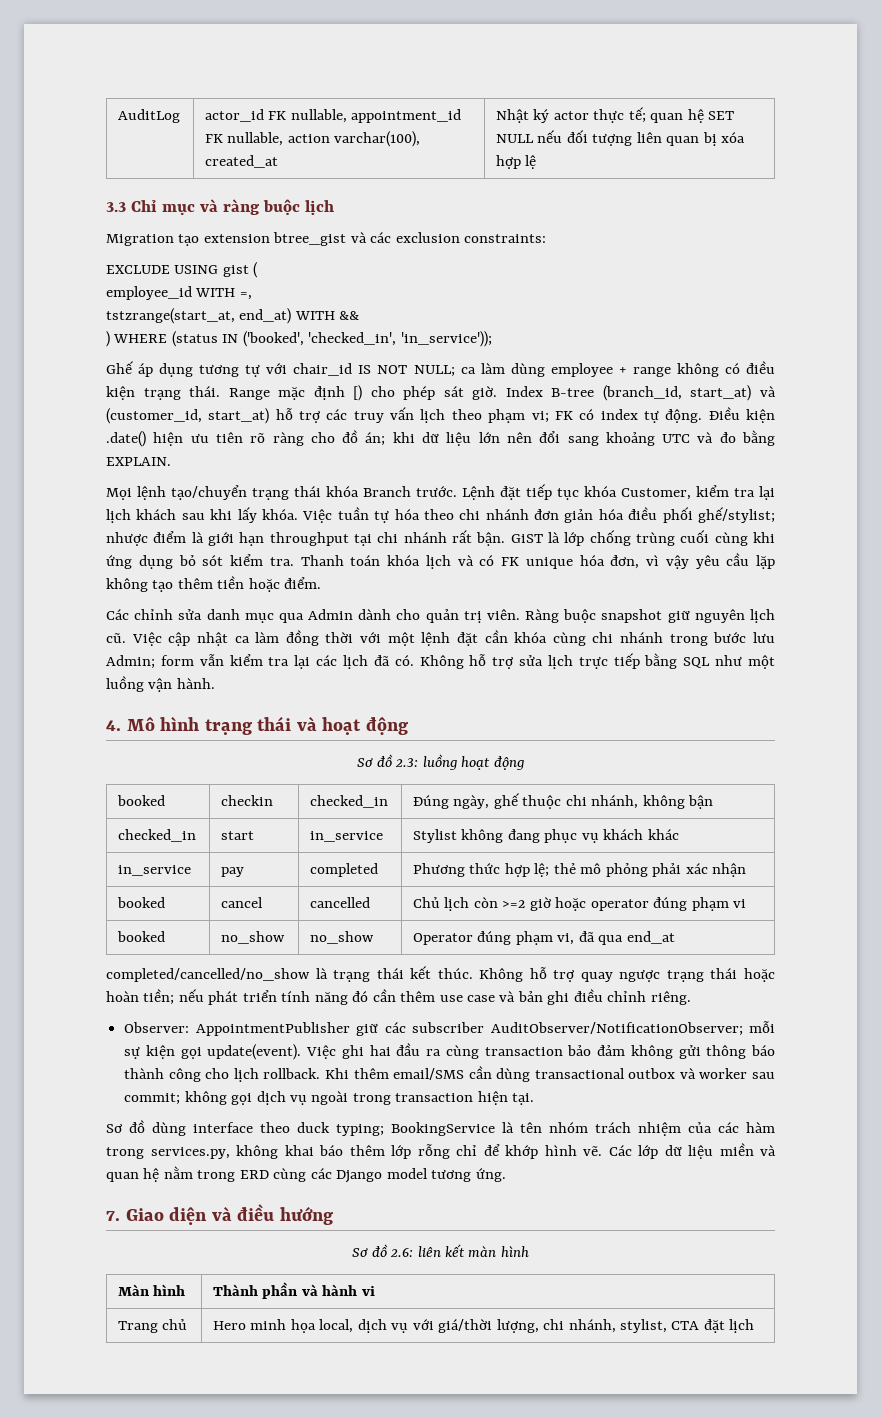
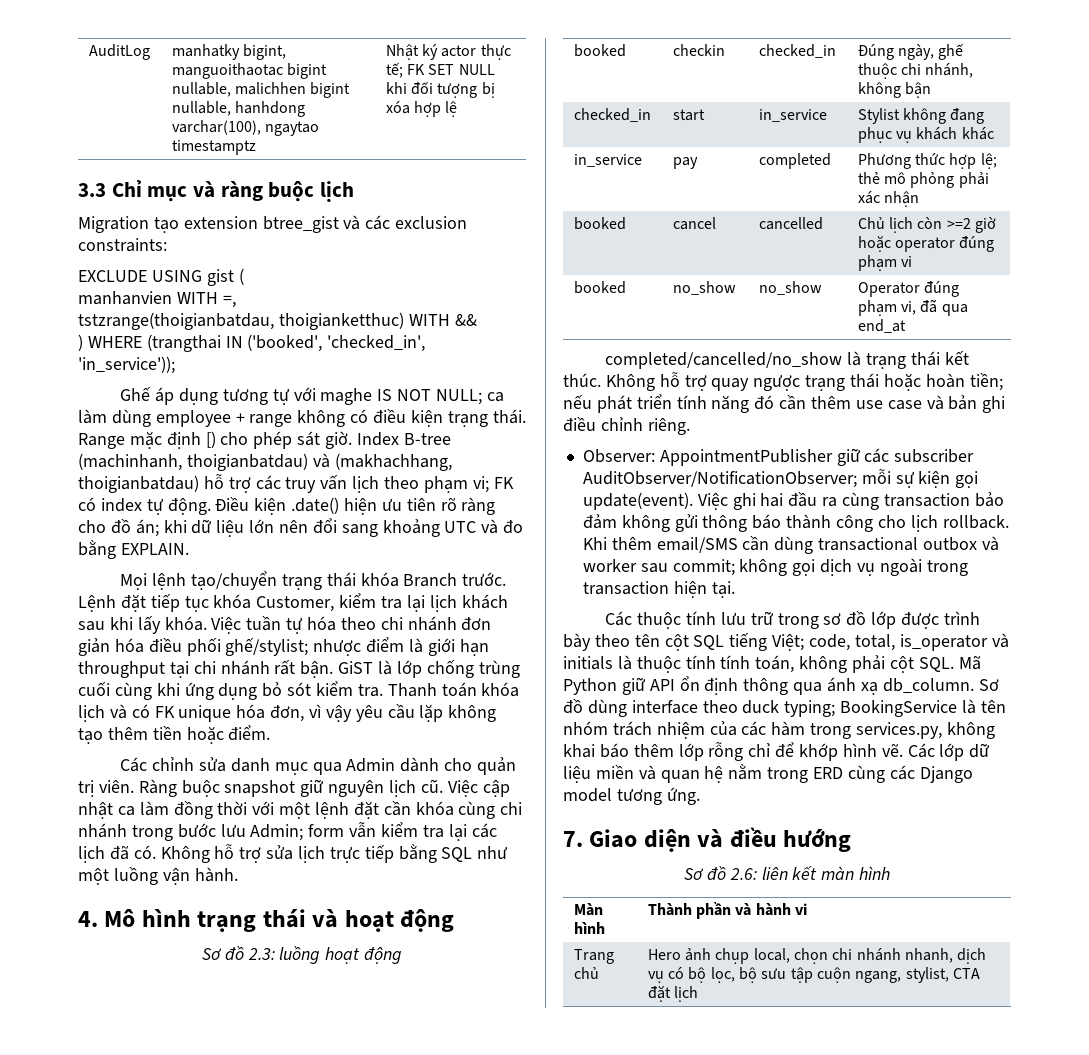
- AuditLog | actor_id FK nullable, appointment_id FK nullable, action varchar(100), created_at | Nhật ký actor thực tế; quan hệ SET NULL nếu đối tượng liên quan bị xóa hợp lệ
+ AuditLog | manhatky bigint, manguoithaotac bigint nullable, malichhen bigint nullable, hanhdong varchar(100), ngaytao timestamptz | Nhật ký actor thực tế; FK SET NULL khi đối tượng bị xóa hợp lệ
- employee_id WITH =,
+ manhanvien WITH =,
- tstzrange(start_at, end_at) WITH &&
+ tstzrange(thoigianbatdau, thoigianketthuc) WITH &&
- ) WHERE (status IN ('booked', 'checked_in', 'in_service'));
+ ) WHERE (trangthai IN ('booked', 'checked_in', 'in_service'));
- Ghế áp dụng tương tự với chair_id IS NOT NULL; ca làm dùng employee + range không có điều kiện trạng thái.
+ Ghế áp dụng tương tự với maghe IS NOT NULL; ca làm dùng employee + range không có điều kiện trạng thái.
- Index B-tree (branch_id, start_at) và (customer_id, start_at) hỗ trợ các truy vấn lịch theo phạm vi; FK có index tự động.
+ Index B-tree (machinhanh, thoigianbatdau) và (makhachhang, thoigianbatdau) hỗ trợ các truy vấn lịch theo phạm vi; FK có index tự động.
+ Các thuộc tính lưu trữ trong sơ đồ lớp được trình bày theo tên cột SQL tiếng Việt; code, total, is_operator và initials là thuộc tính tính toán, không phải cột SQL. Mã Python giữ API ổn định thông qua ánh xạ db_column.
- Trang chủ | Hero minh họa local, dịch vụ với giá/thời lượng, chi nhánh, stylist, CTA đặt lịch
+ Trang chủ | Hero ảnh chụp local, chọn chi nhánh nhanh, dịch vụ có bộ lọc, bộ sưu tập cuộn ngang, stylist, CTA đặt lịch

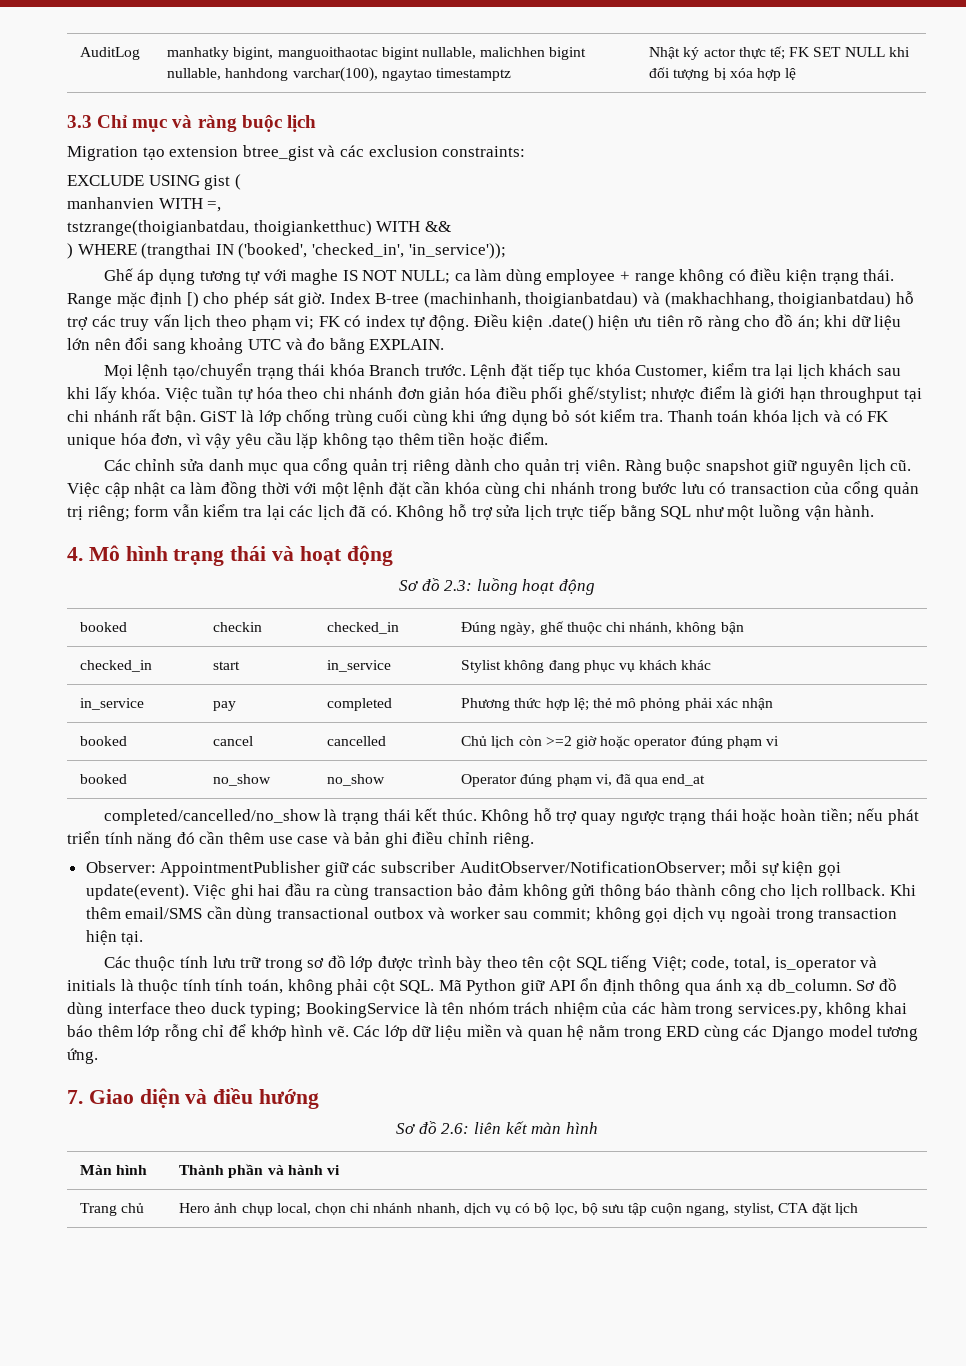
- Các chỉnh sửa danh mục qua Admin dành cho quản trị viên.
+ Các chỉnh sửa danh mục qua cổng quản trị riêng dành cho quản trị viên.
- Việc cập nhật ca làm đồng thời với một lệnh đặt cần khóa cùng chi nhánh trong bước lưu Admin; form vẫn kiểm tra lại các lịch đã có.
+ Việc cập nhật ca làm đồng thời với một lệnh đặt cần khóa cùng chi nhánh trong bước lưu có transaction của cổng quản trị riêng; form vẫn kiểm tra lại các lịch đã có.

